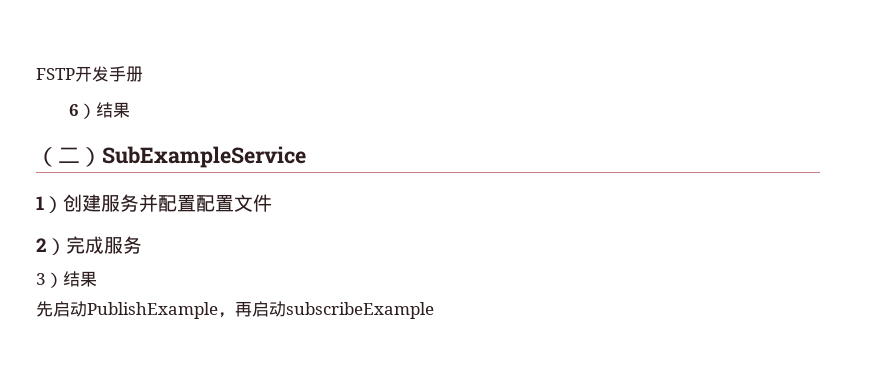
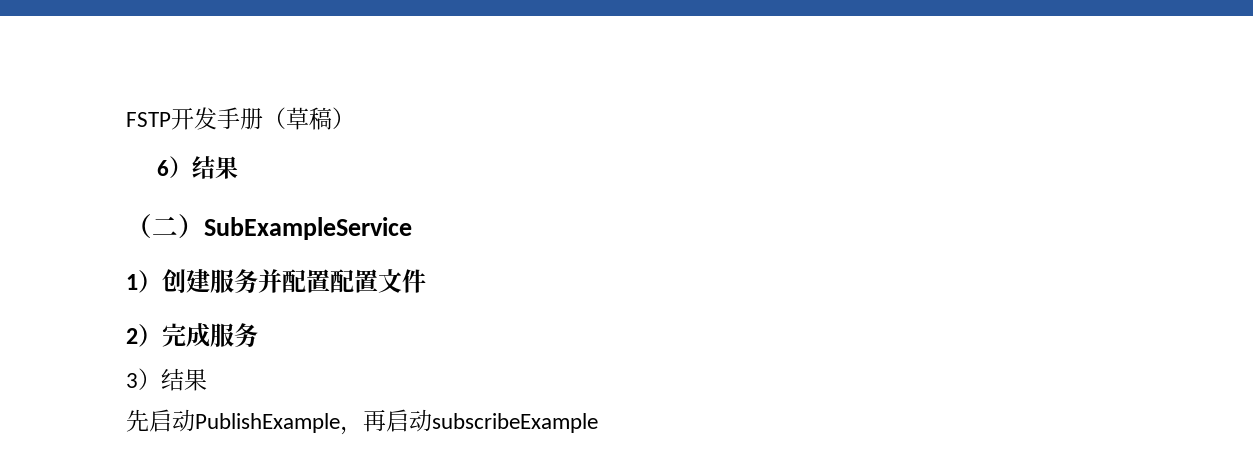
- FSTP开发手册
+ FSTP开发手册（草稿）

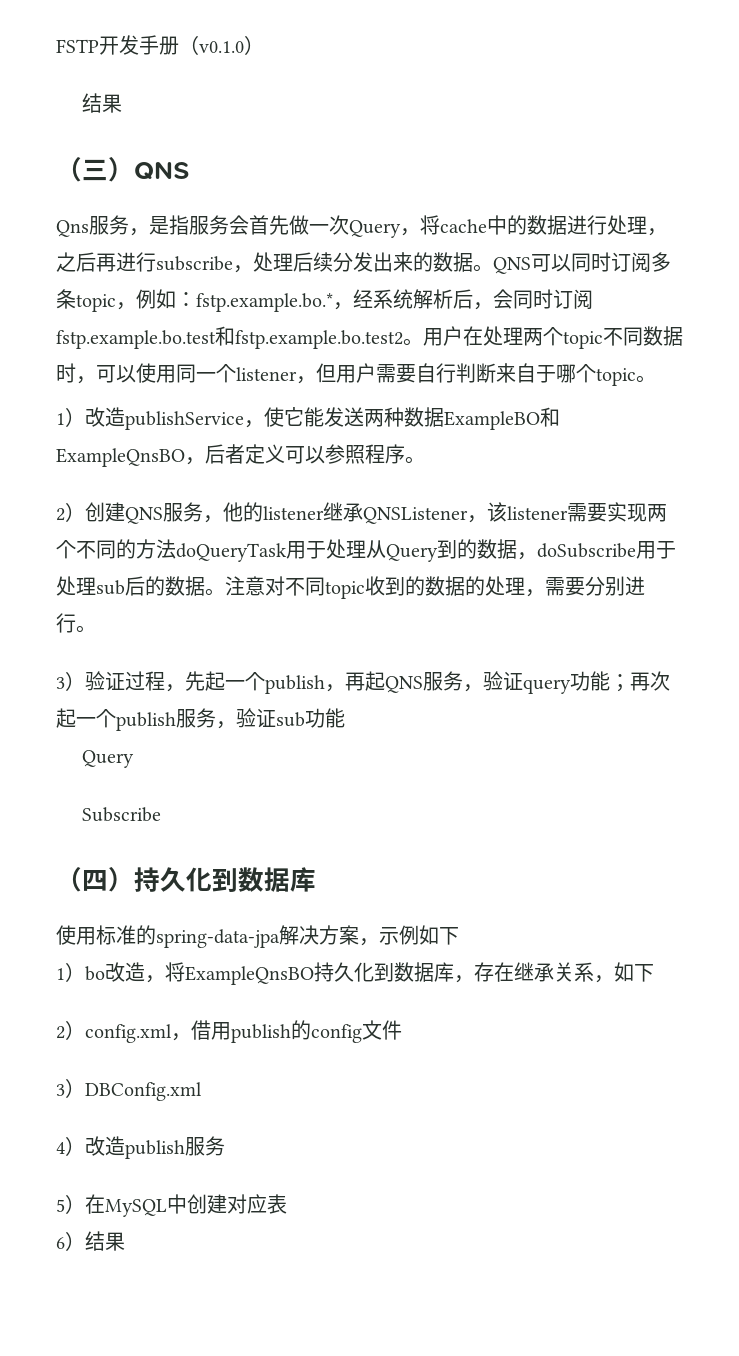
- FSTP开发手册（草稿）
+ FSTP开发手册（v0.1.0）
+ 结果
+ （三）QNS
+ Qns服务，是指服务会首先做一次Query，将cache中的数据进行处理，之后再进行subscribe，处理后续分发出来的数据。QNS可以同时订阅多条topic，例如：fstp.example.bo.*，经系统解析后，会同时订阅fstp.example.bo.test和fstp.example.bo.test2。用户在处理两个topic不同数据时，可以使用同一个listener，但用户需要自行判断来自于哪个topic。
+ 1）改造publishService，使它能发送两种数据ExampleBO和ExampleQnsBO，后者定义可以参照程序。
+ 2）创建QNS服务，他的listener继承QNSListener，该listener需要实现两个不同的方法doQueryTask用于处理从Query到的数据，doSubscribe用于处理sub后的数据。注意对不同topic收到的数据的处理，需要分别进行。
+ 3）验证过程，先起一个publish，再起QNS服务，验证query功能；再次起一个publish服务，验证sub功能
+ Query
+ Subscribe
+ （四）持久化到数据库
+ 使用标准的spring-data-jpa解决方案，示例如下
+ 1）bo改造，将ExampleQnsBO持久化到数据库，存在继承关系，如下
+ 2）config.xml，借用publish的config文件
+ 3）DBConfig.xml
+ 4）改造publish服务
+ 5）在MySQL中创建对应表
  6）结果
- （二）SubExampleService
- 1）创建服务并配置配置文件
- 2）完成服务
- 3）结果
- 先启动PublishExample，再启动subscribeExample

